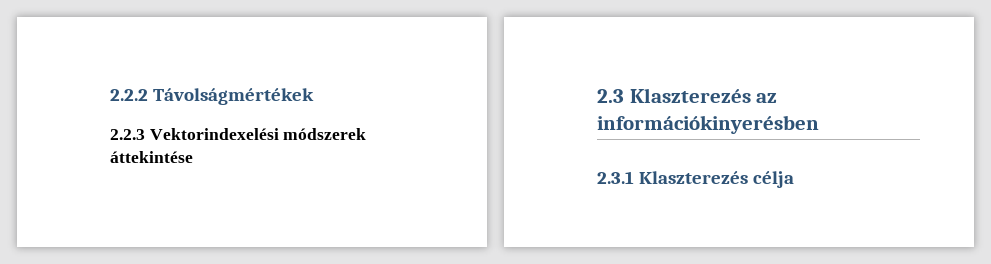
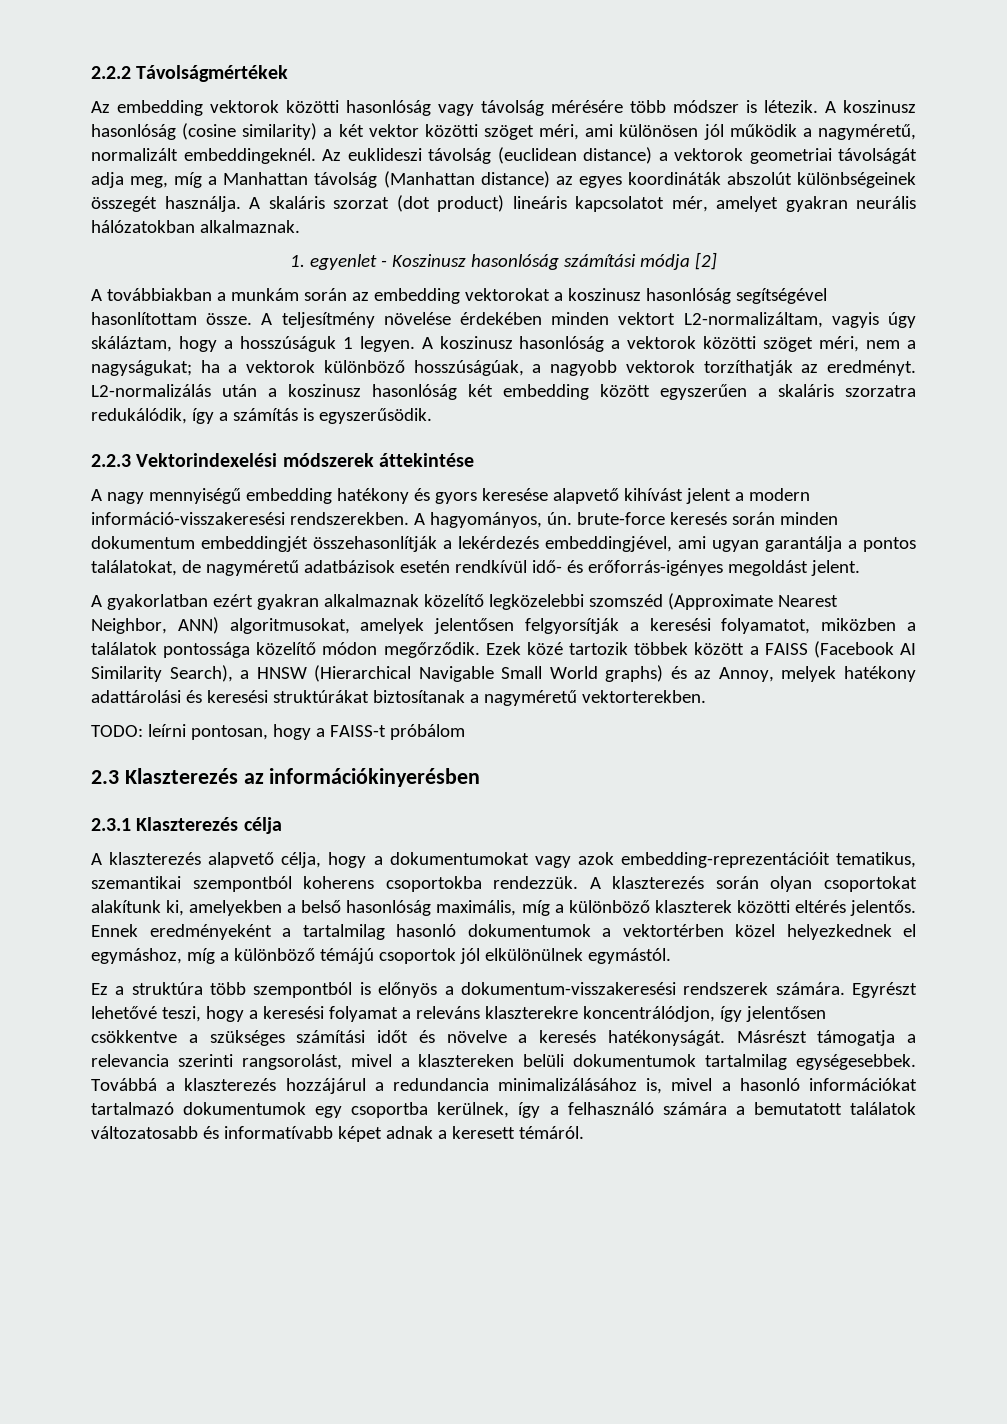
+ Az embedding vektorok közötti hasonlóság vagy távolság mérésére több módszer is létezik. A koszinusz hasonlóság (cosine similarity) a két vektor közötti szöget méri, ami különösen jól működik a nagyméretű, normalizált embeddingeknél. Az euklideszi távolság (euclidean distance) a vektorok geometriai távolságát adja meg, míg a Manhattan távolság (Manhattan distance) az egyes koordináták abszolút különbségeinek összegét használja. A skaláris szorzat (dot product) lineáris kapcsolatot mér, amelyet gyakran neurális hálózatokban alkalmaznak.
+ 1. egyenlet - Koszinusz hasonlóság számítási módja [2]
+ A továbbiakban a munkám során az embedding vektorokat a koszinusz hasonlóság segítségével hasonlítottam össze. A teljesítmény növelése érdekében minden vektort L2-normalizáltam, vagyis úgy skáláztam, hogy a hosszúságuk 1 legyen. A koszinusz hasonlóság a vektorok közötti szöget méri, nem a nagyságukat; ha a vektorok különböző hosszúságúak, a nagyobb vektorok torzíthatják az eredményt. L2-normalizálás után a koszinusz hasonlóság két embedding között egyszerűen a skaláris szorzatra redukálódik, így a számítás is egyszerűsödik.
  2.2.3 Vektorindexelési módszerek áttekintése
+ A nagy mennyiségű embedding hatékony és gyors keresése alapvető kihívást jelent a modern információ-visszakeresési rendszerekben. A hagyományos, ún. brute-force keresés során minden dokumentum embeddingjét összehasonlítják a lekérdezés embeddingjével, ami ugyan garantálja a pontos találatokat, de nagyméretű adatbázisok esetén rendkívül idő- és erőforrás-igényes megoldást jelent.
+ A gyakorlatban ezért gyakran alkalmaznak közelítő legközelebbi szomszéd (Approximate Nearest Neighbor, ANN) algoritmusokat, amelyek jelentősen felgyorsítják a keresési folyamatot, miközben a találatok pontossága közelítő módon megőrződik. Ezek közé tartozik többek között a FAISS (Facebook AI Similarity Search), a HNSW (Hierarchical Navigable Small World graphs) és az Annoy, melyek hatékony adattárolási és keresési struktúrákat biztosítanak a nagyméretű vektorterekben.
+ TODO: leírni pontosan, hogy a FAISS-t próbálom
+ A klaszterezés alapvető célja, hogy a dokumentumokat vagy azok embedding-reprezentációit tematikus, szemantikai szempontból koherens csoportokba rendezzük. A klaszterezés során olyan csoportokat alakítunk ki, amelyekben a belső hasonlóság maximális, míg a különböző klaszterek közötti eltérés jelentős. Ennek eredményeként a tartalmilag hasonló dokumentumok a vektortérben közel helyezkednek el egymáshoz, míg a különböző témájú csoportok jól elkülönülnek egymástól.
+ Ez a struktúra több szempontból is előnyös a dokumentum-visszakeresési rendszerek számára. Egyrészt lehetővé teszi, hogy a keresési folyamat a releváns klaszterekre koncentrálódjon, így jelentősen csökkentve a szükséges számítási időt és növelve a keresés hatékonyságát. Másrészt támogatja a relevancia szerinti rangsorolást, mivel a klasztereken belüli dokumentumok tartalmilag egységesebbek. Továbbá a klaszterezés hozzájárul a redundancia minimalizálásához is, mivel a hasonló információkat tartalmazó dokumentumok egy csoportba kerülnek, így a felhasználó számára a bemutatott találatok változatosabb és informatívabb képet adnak a keresett témáról.

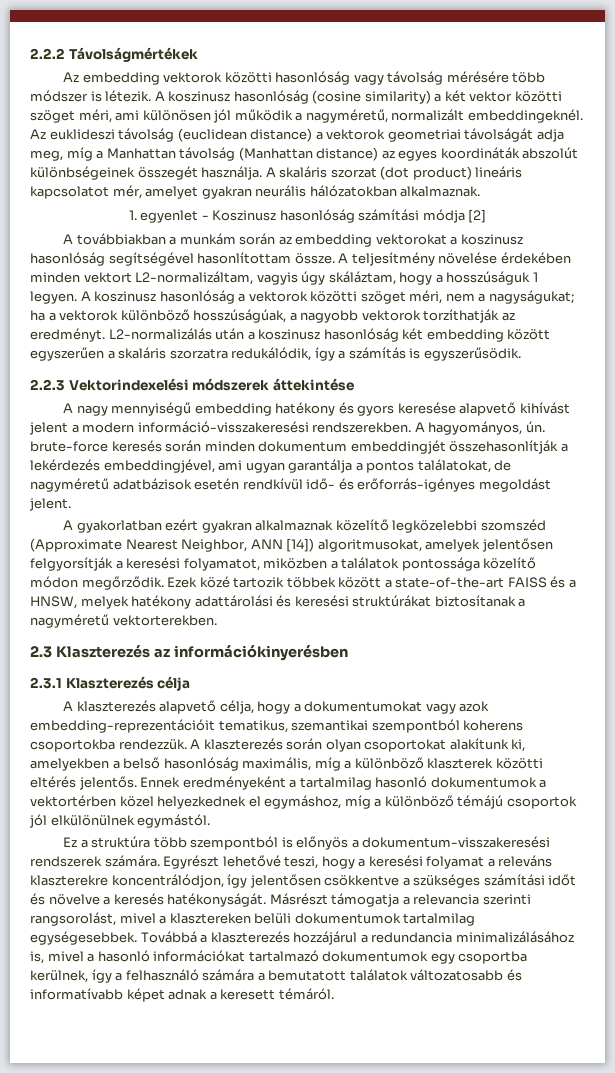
- A gyakorlatban ezért gyakran alkalmaznak közelítő legközelebbi szomszéd (Approximate Nearest Neighbor, ANN) algoritmusokat, amelyek jelentősen felgyorsítják a keresési folyamatot, miközben a találatok pontossága közelítő módon megőrződik.
+ A gyakorlatban ezért gyakran alkalmaznak közelítő legközelebbi szomszéd (Approximate Nearest Neighbor, ANN [14]) algoritmusokat, amelyek jelentősen felgyorsítják a keresési folyamatot, miközben a találatok pontossága közelítő módon megőrződik.
- Ezek közé tartozik többek között a FAISS (Facebook AI Similarity Search), a HNSW (Hierarchical Navigable Small World graphs) és az Annoy, melyek hatékony adattárolási és keresési struktúrákat biztosítanak a nagyméretű vektorterekben.
+ Ezek közé tartozik többek között a state-of-the-art FAISS és a HNSW, melyek hatékony adattárolási és keresési struktúrákat biztosítanak a nagyméretű vektorterekben.
- TODO: leírni pontosan, hogy a FAISS-t próbálom

